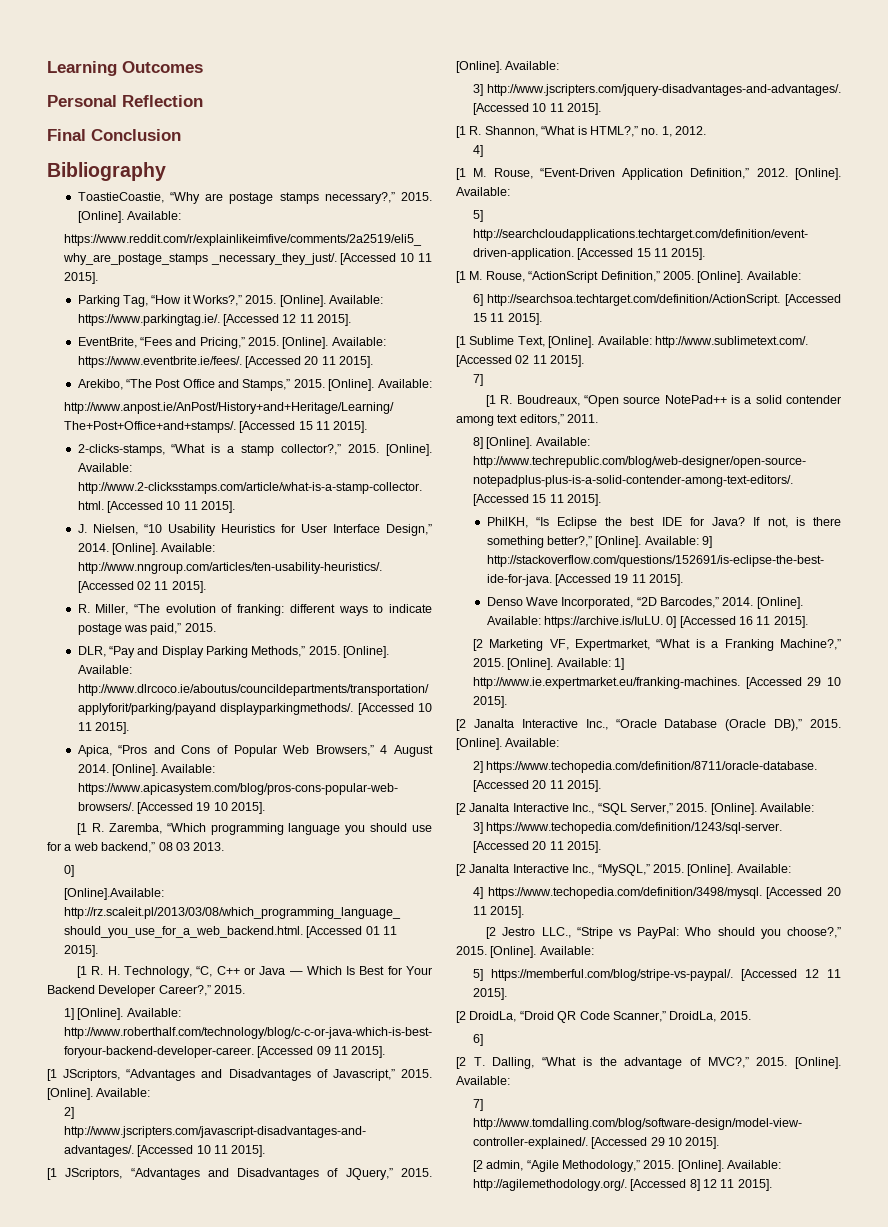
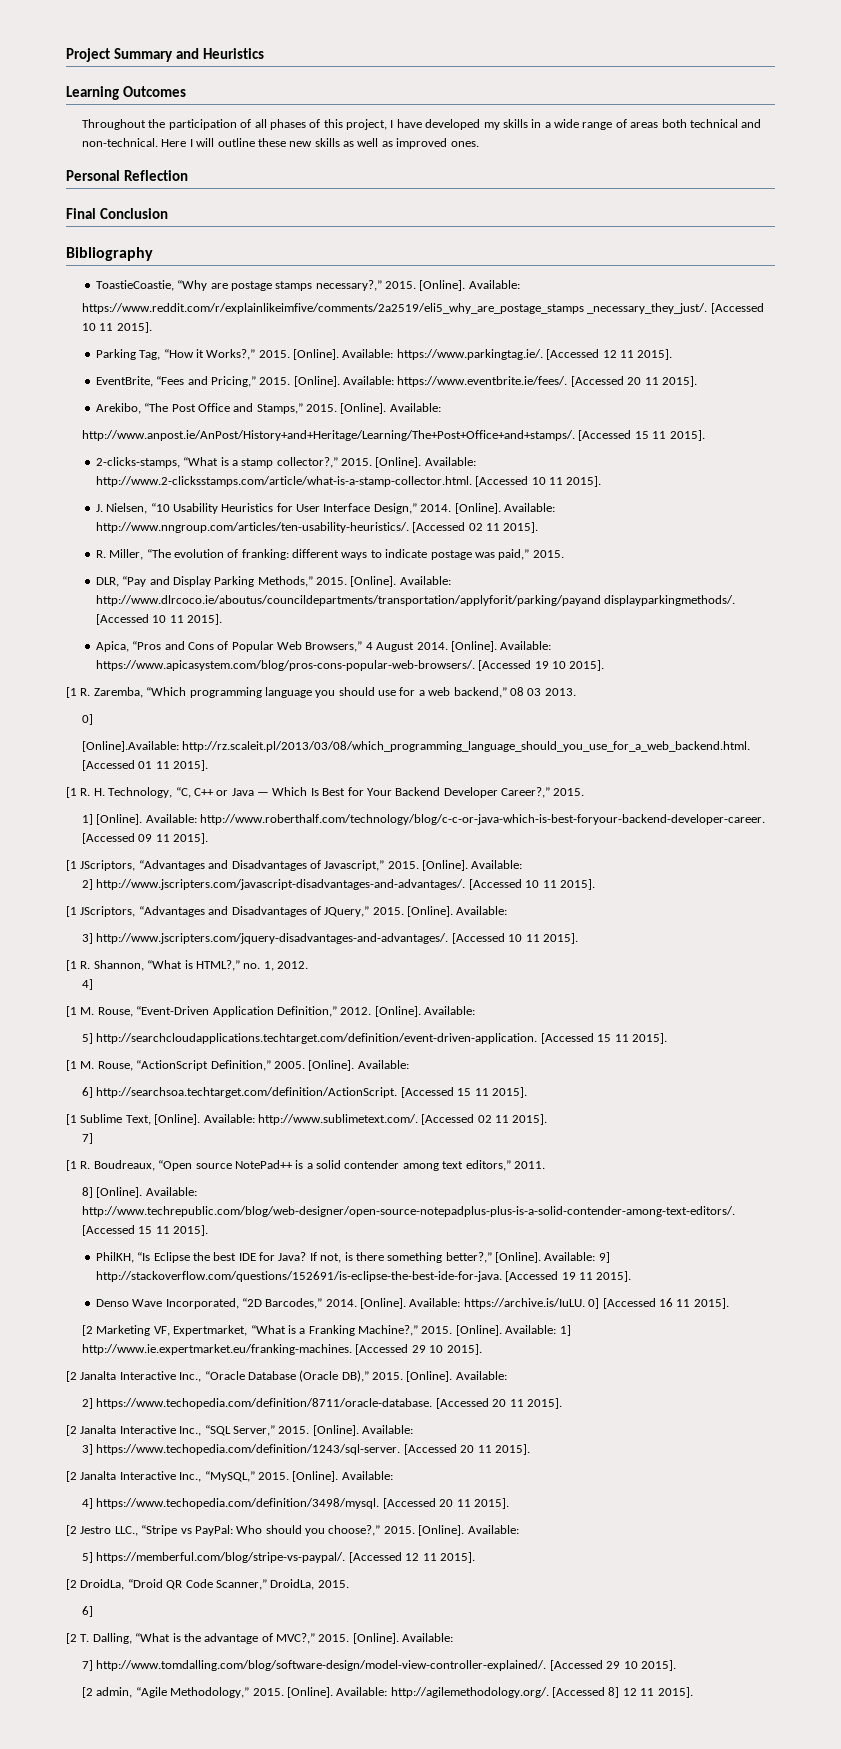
+ Project Summary and Heuristics
  Learning Outcomes
+ Throughout the participation of all phases of this project, I have developed my skills in a wide range of areas both technical and non-technical. Here I will outline these new skills as well as improved ones.

